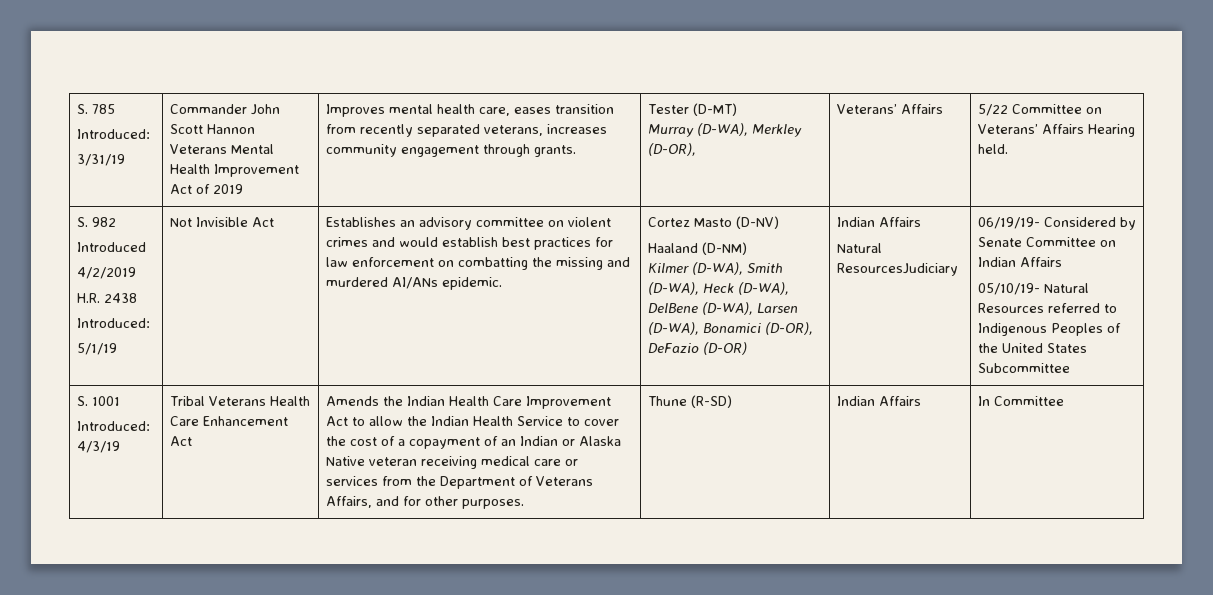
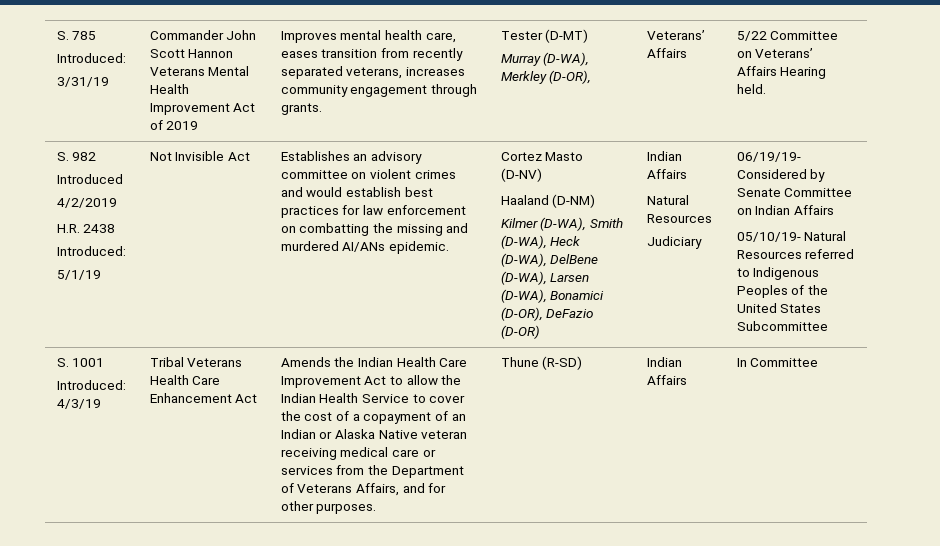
  Kilmer (D-WA), Smith (D-WA), Heck (D-WA), DelBene (D-WA), Larsen (D-WA), Bonamici (D-OR), DeFazio (D-OR) | Indian Affairs
- Natural ResourcesJudiciary
+ Natural Resources
+ Judiciary

